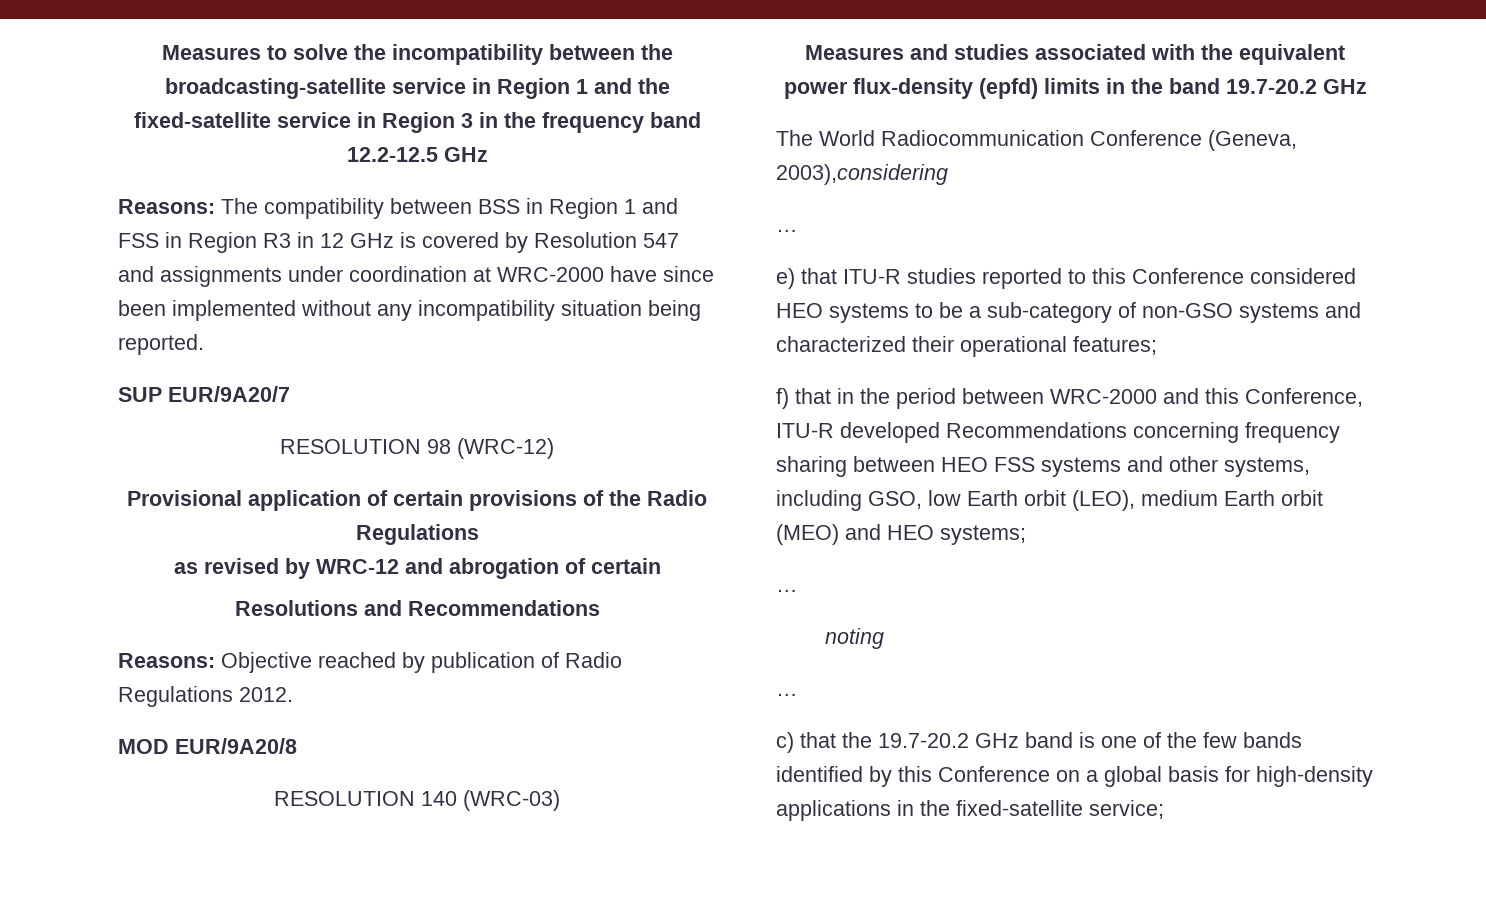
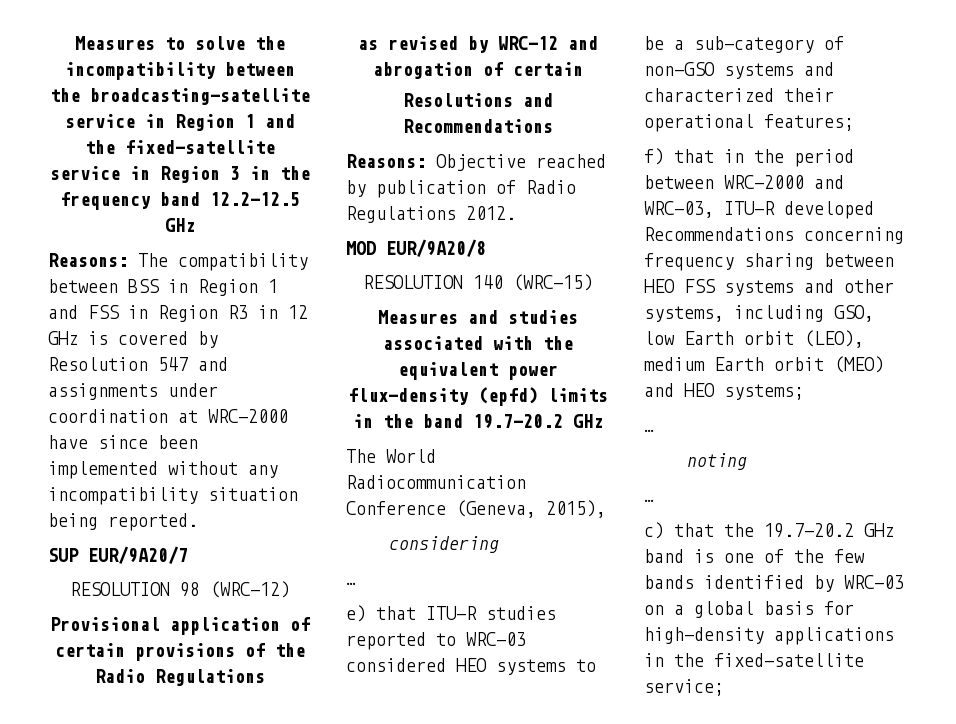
- RESOLUTION 140 (WRC-03)
+ RESOLUTION 140 (WRC-15)
- The World Radiocommunication Conference (Geneva, 2003),considering
+ The World Radiocommunication Conference (Geneva, 2015),
+ considering
- e) that ITU-R studies reported to this Conference considered HEO systems to be a sub-category of non-GSO systems and characterized their operational features;
+ e) that ITU-R studies reported to WRC-03 considered HEO systems to be a sub-category of non-GSO systems and characterized their operational features;
- f) that in the period between WRC-2000 and this Conference, ITU-R developed Recommendations concerning frequency sharing between HEO FSS systems and other systems, including GSO, low Earth orbit (LEO), medium Earth orbit (MEO) and HEO systems;
+ f) that in the period between WRC-2000 and WRC-03, ITU-R developed Recommendations concerning frequency sharing between HEO FSS systems and other systems, including GSO, low Earth orbit (LEO), medium Earth orbit (MEO) and HEO systems;
- c) that the 19.7-20.2 GHz band is one of the few bands identified by this Conference on a global basis for high-density applications in the fixed-satellite service;
+ c) that the 19.7-20.2 GHz band is one of the few bands identified by WRC-03 on a global basis for high-density applications in the fixed-satellite service;

